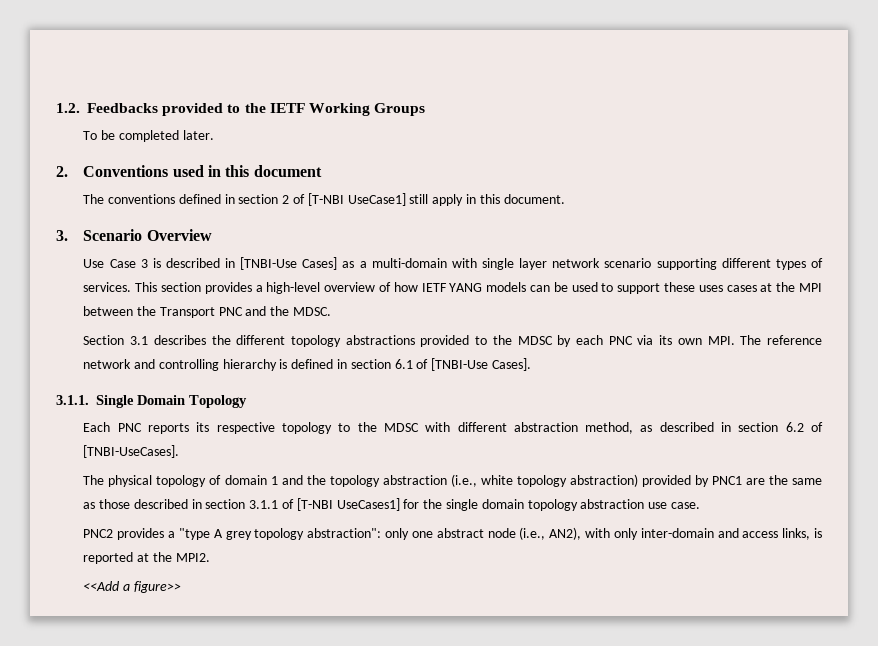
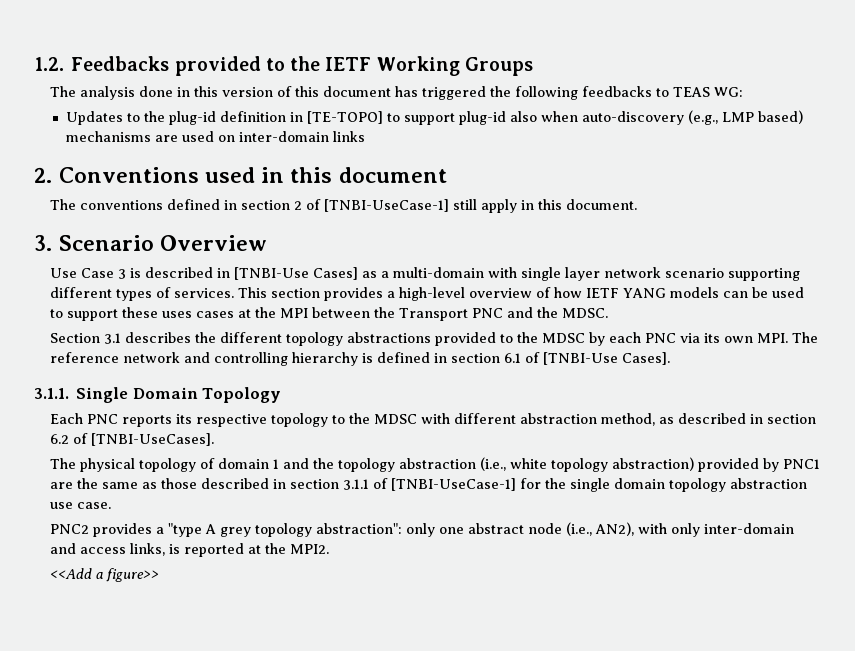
- To be completed later.
+ The analysis done in this version of this document has triggered the following feedbacks to TEAS WG:
+ Updates to the plug-id definition in [TE-TOPO] to support plug-id also when auto-discovery (e.g., LMP based) mechanisms are used on inter-domain links
- The conventions defined in section 2 of [T-NBI UseCase1] still apply in this document.
+ The conventions defined in section 2 of [TNBI-UseCase-1] still apply in this document.
- The physical topology of domain 1 and the topology abstraction (i.e., white topology abstraction) provided by PNC1 are the same as those described in section 3.1.1 of [T-NBI UseCases1] for the single domain topology abstraction use case.
+ The physical topology of domain 1 and the topology abstraction (i.e., white topology abstraction) provided by PNC1 are the same as those described in section 3.1.1 of [TNBI-UseCase-1] for the single domain topology abstraction use case.

